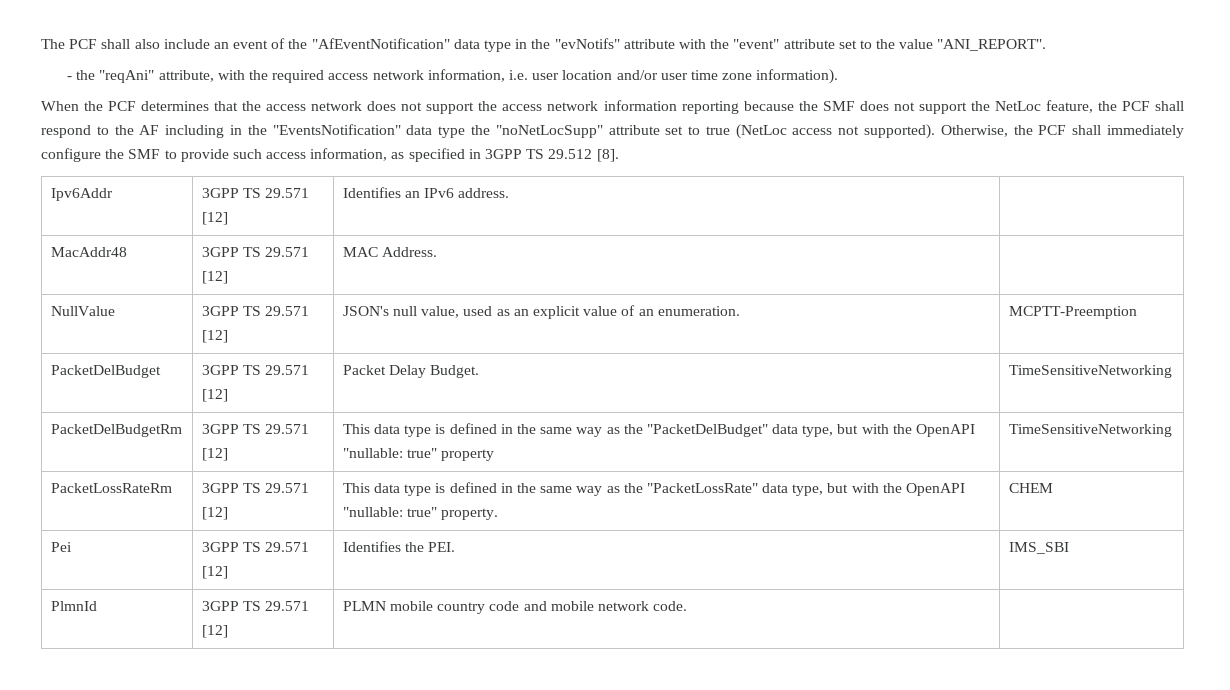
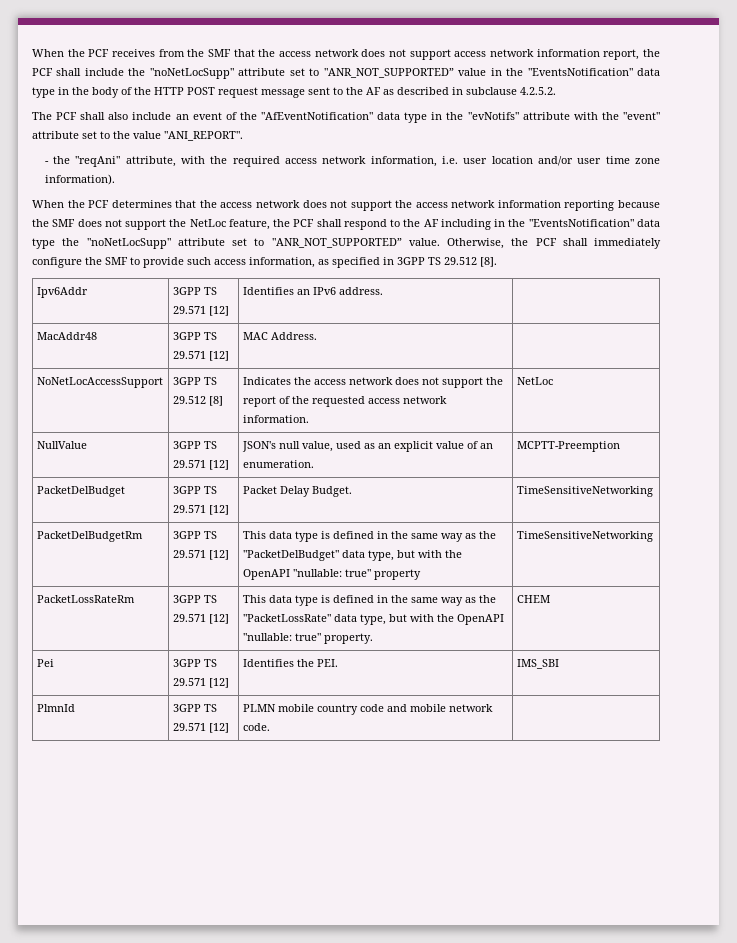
+ When the PCF receives from the SMF that the access network does not support access network information report, the PCF shall include the "noNetLocSupp" attribute set to "ANR_NOT_SUPPORTED” value in the "EventsNotification" data type in the body of the HTTP POST request message sent to the AF as described in subclause 4.2.5.2.
- When the PCF determines that the access network does not support the access network information reporting because the SMF does not support the NetLoc feature, the PCF shall respond to the AF including in the "EventsNotification" data type the "noNetLocSupp" attribute set to true (NetLoc access not supported).
+ When the PCF determines that the access network does not support the access network information reporting because the SMF does not support the NetLoc feature, the PCF shall respond to the AF including in the "EventsNotification" data type the "noNetLocSupp" attribute set to "ANR_NOT_SUPPORTED” value.
+ NoNetLocAccessSupport | 3GPP TS 29.512 [8] | Indicates the access network does not support the report of the requested access network information. | NetLoc

